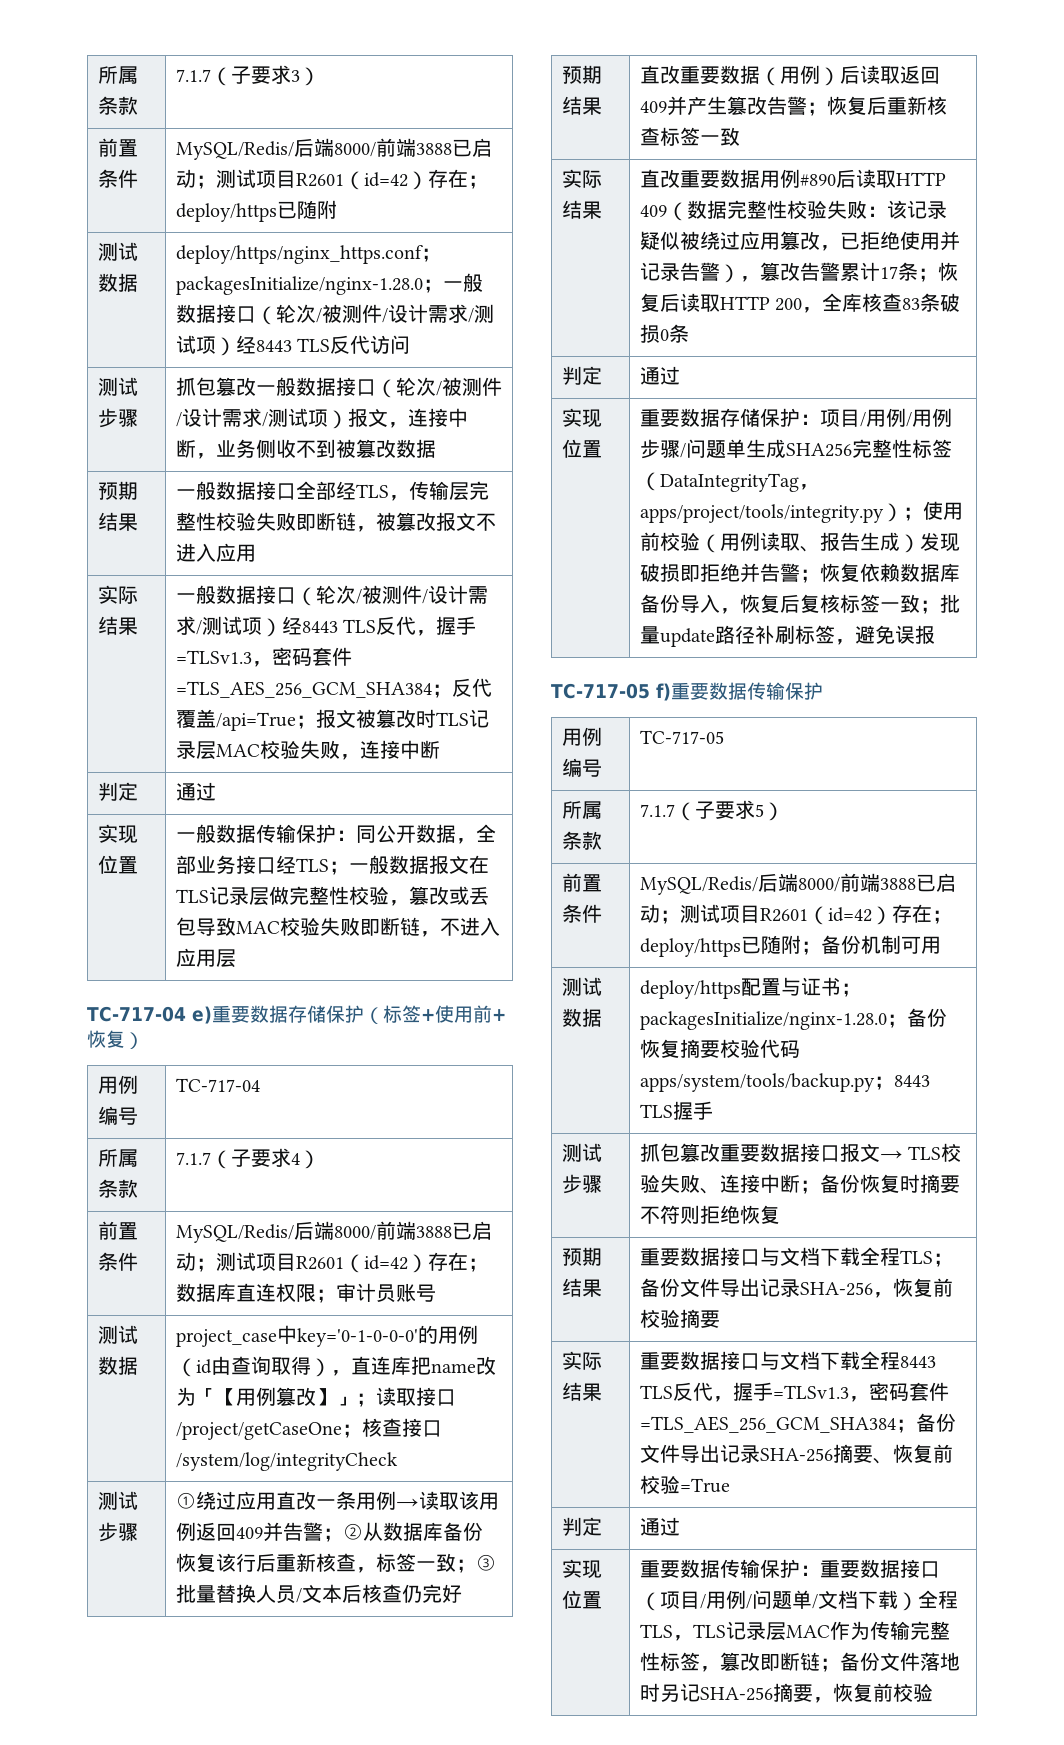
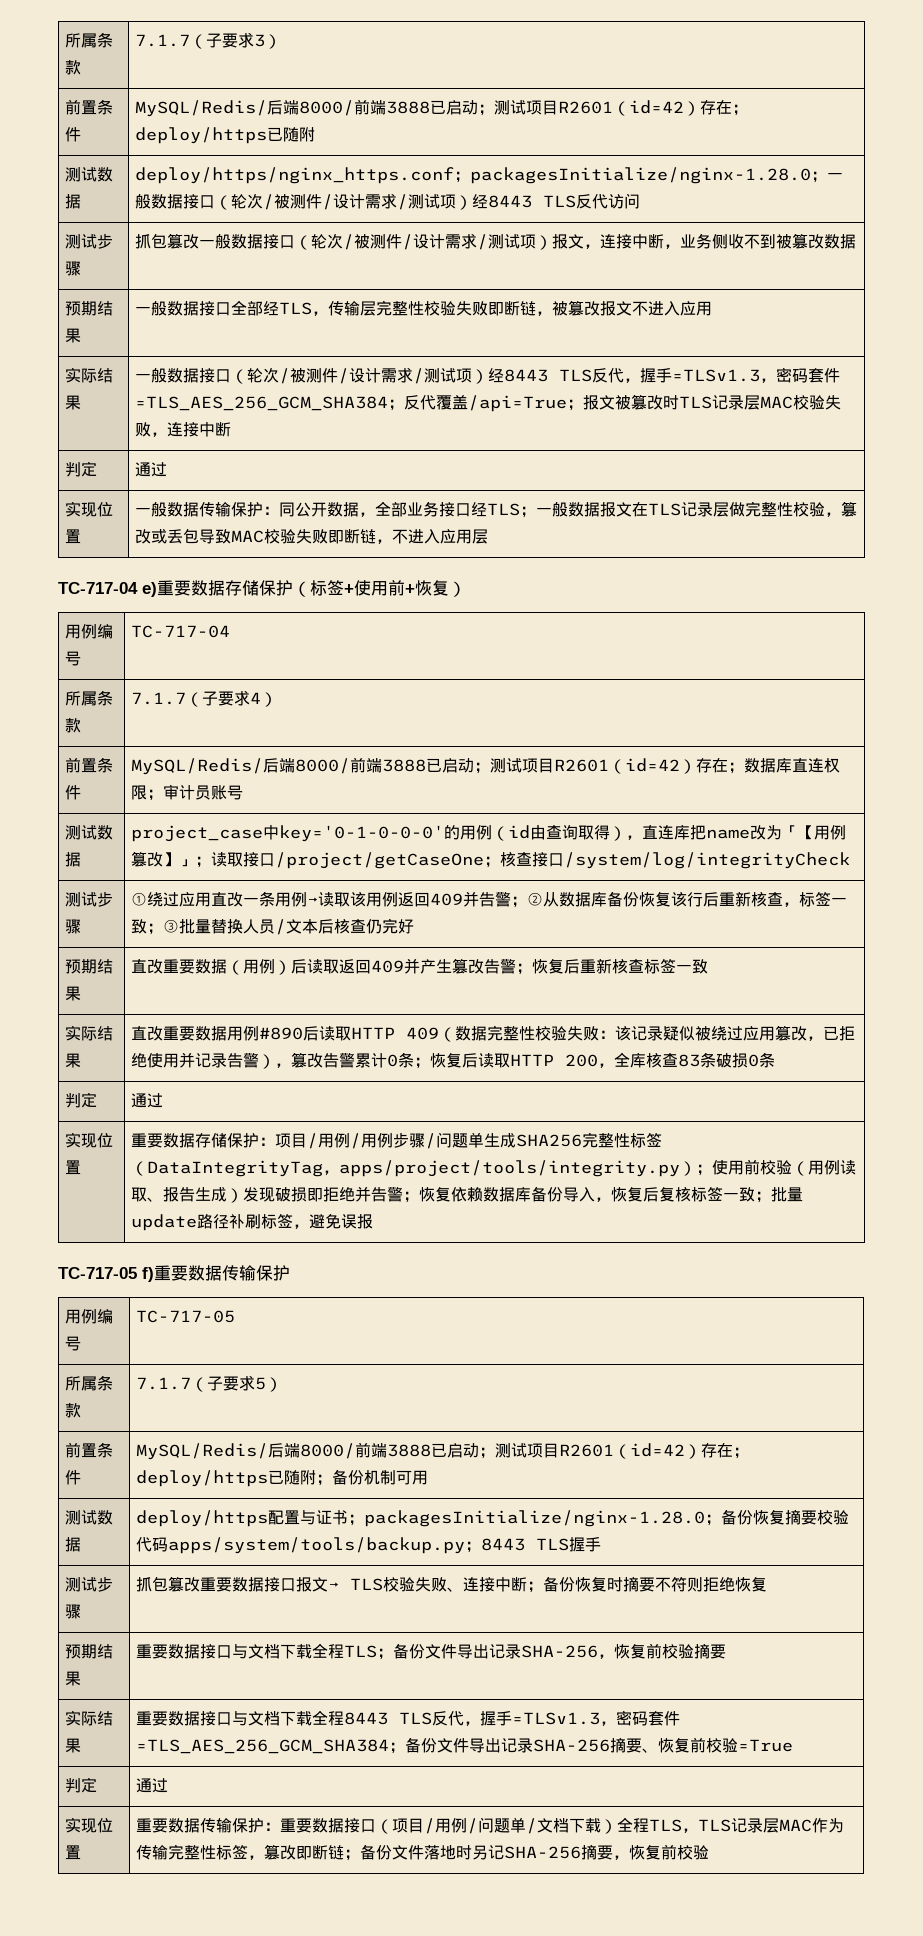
- 直改重要数据用例#890后读取HTTP 409（数据完整性校验失败：该记录疑似被绕过应用篡改，已拒绝使用并记录告警），篡改告警累计17条；恢复后读取HTTP 200，全库核查83条破损0条
+ 直改重要数据用例#890后读取HTTP 409（数据完整性校验失败：该记录疑似被绕过应用篡改，已拒绝使用并记录告警），篡改告警累计0条；恢复后读取HTTP 200，全库核查83条破损0条

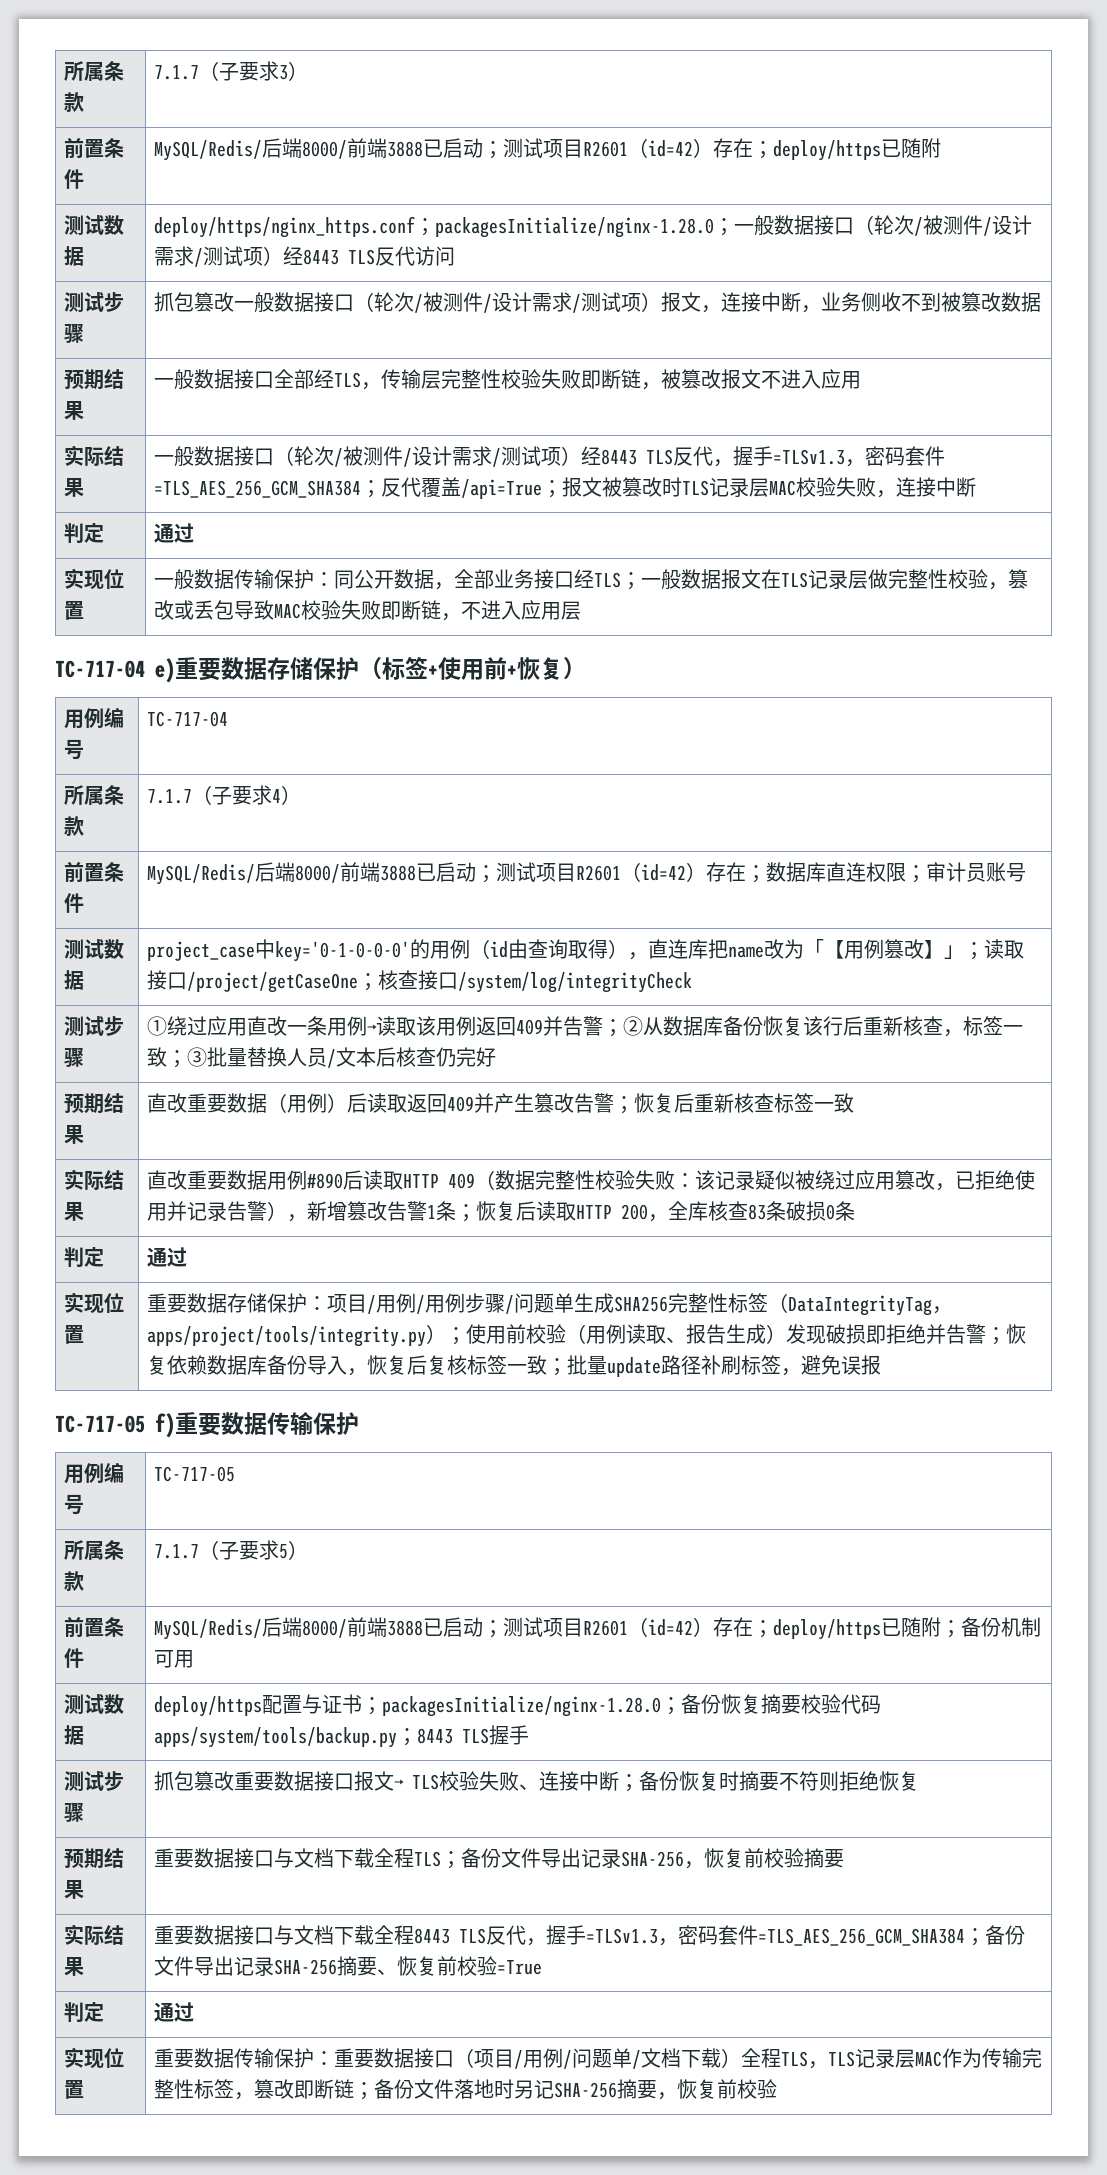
- 直改重要数据用例#890后读取HTTP 409（数据完整性校验失败：该记录疑似被绕过应用篡改，已拒绝使用并记录告警），篡改告警累计0条；恢复后读取HTTP 200，全库核查83条破损0条
+ 直改重要数据用例#890后读取HTTP 409（数据完整性校验失败：该记录疑似被绕过应用篡改，已拒绝使用并记录告警），新增篡改告警1条；恢复后读取HTTP 200，全库核查83条破损0条

